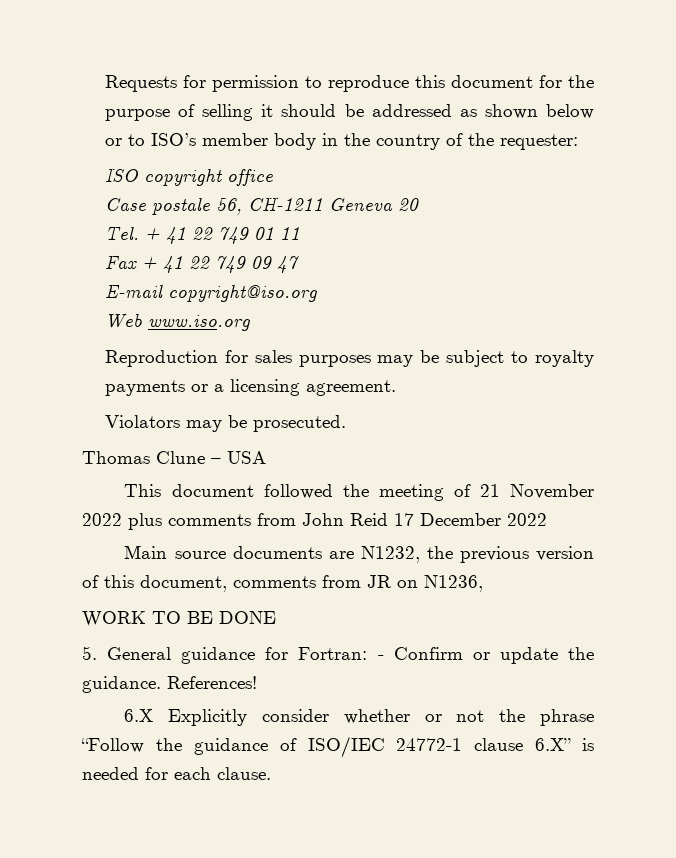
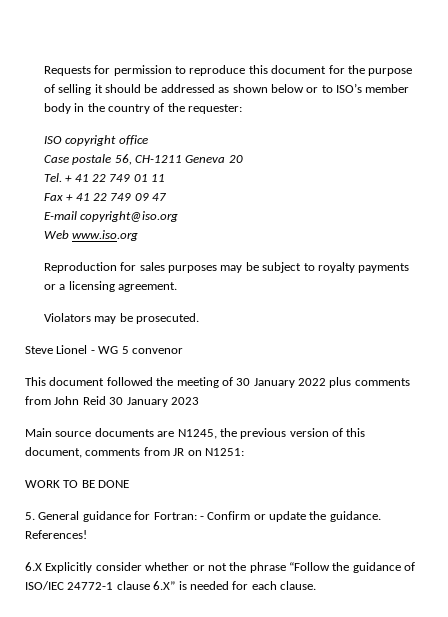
- Thomas Clune – USA
+ Steve Lionel - WG 5 convenor
- This document followed the meeting of 21 November 2022 plus comments from John Reid 17 December 2022
+ This document followed the meeting of 30 January 2022 plus comments from John Reid 30 January 2023
- Main source documents are N1232, the previous version of this document, comments from JR on N1236,
+ Main source documents are N1245, the previous version of this document, comments from JR on N1251:

